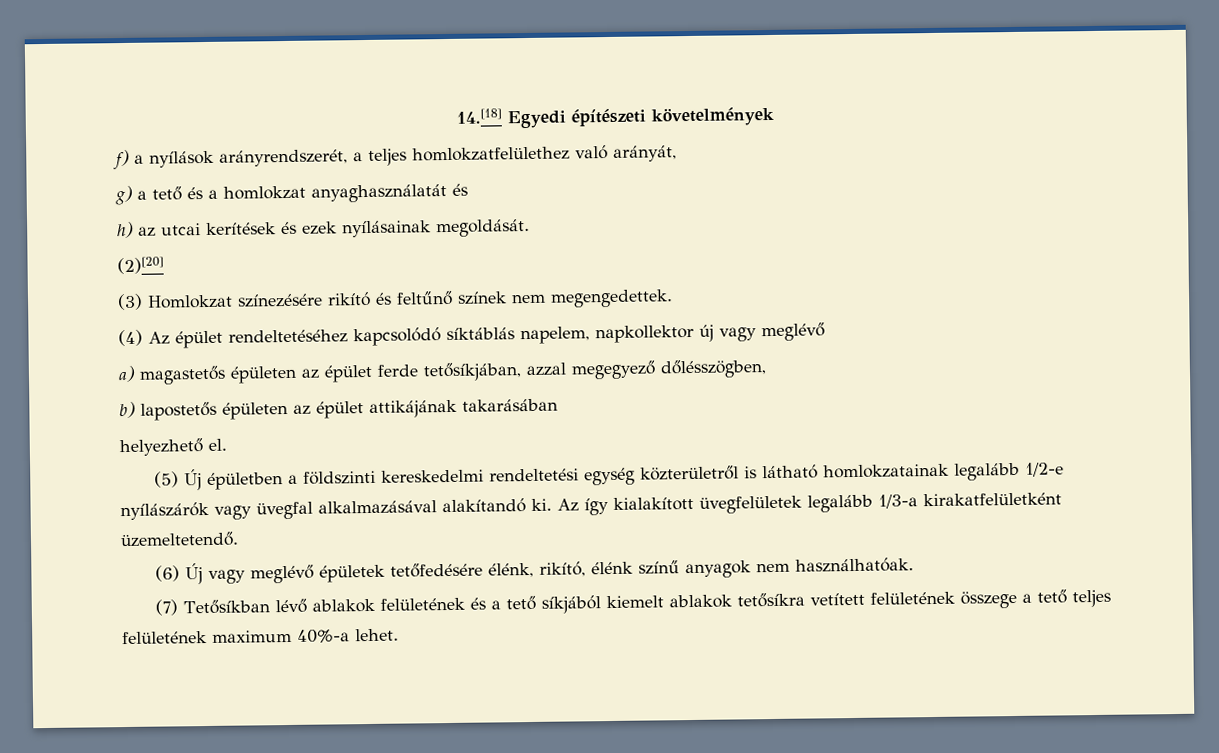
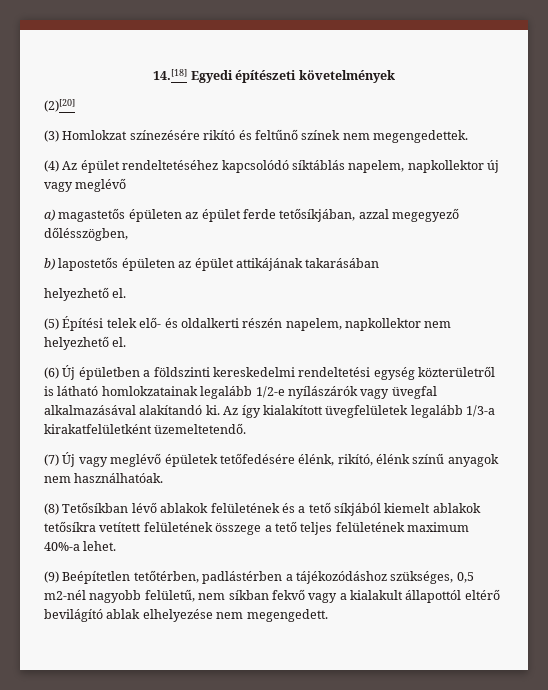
- f) a nyílások arányrendszerét, a teljes homlokzatfelülethez való arányát,
- g) a tető és a homlokzat anyaghasználatát és
- h) az utcai kerítések és ezek nyílásainak megoldását.
- (5) Új épületben a földszinti kereskedelmi rendeltetési egység közterületről is látható homlokzatainak legalább 1/2-e nyílászárók vagy üvegfal alkalmazásával alakítandó ki.
+ (5) Építési telek elő- és oldalkerti részén napelem, napkollektor nem helyezhető el.
+ (6) Új épületben a földszinti kereskedelmi rendeltetési egység közterületről is látható homlokzatainak legalább 1/2-e nyílászárók vagy üvegfal alkalmazásával alakítandó ki.
- (6) Új vagy meglévő épületek tetőfedésére élénk, rikító, élénk színű anyagok nem használhatóak.
+ (7) Új vagy meglévő épületek tetőfedésére élénk, rikító, élénk színű anyagok nem használhatóak.
- (7) Tetősíkban lévő ablakok felületének és a tető síkjából kiemelt ablakok tetősíkra vetített felületének összege a tető teljes felületének maximum 40%-a lehet.
+ (8) Tetősíkban lévő ablakok felületének és a tető síkjából kiemelt ablakok tetősíkra vetített felületének összege a tető teljes felületének maximum 40%-a lehet.
+ (9) Beépítetlen tetőtérben, padlástérben a tájékozódáshoz szükséges, 0,5 m2-nél nagyobb felületű, nem síkban fekvő vagy a kialakult állapottól eltérő bevilágító ablak elhelyezése nem megengedett.

